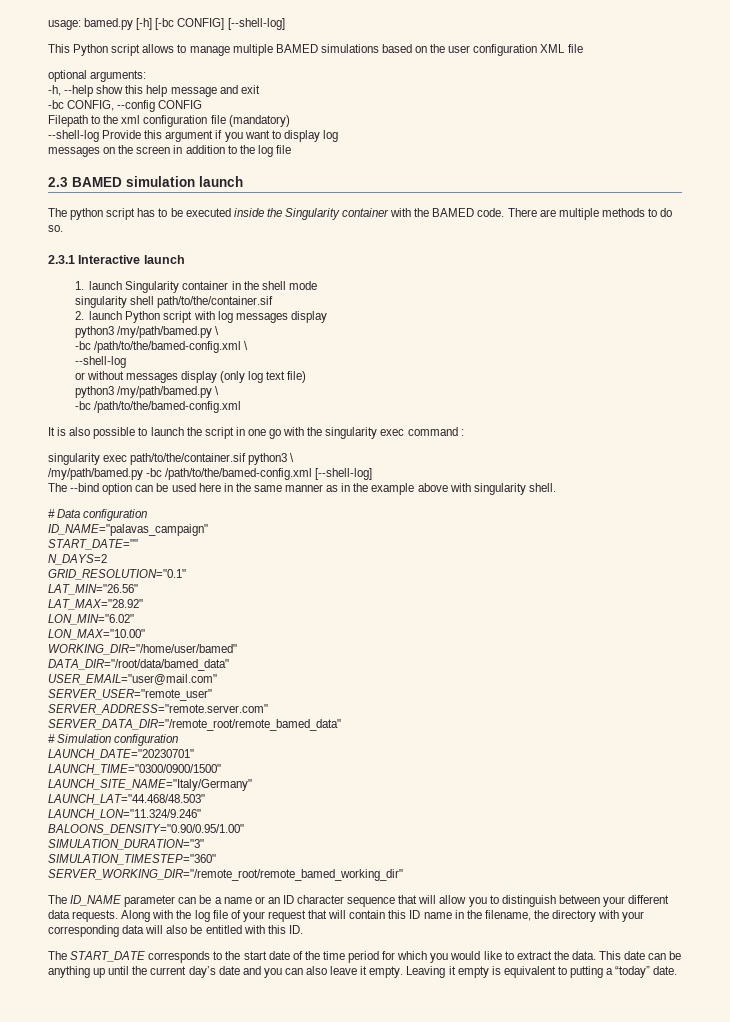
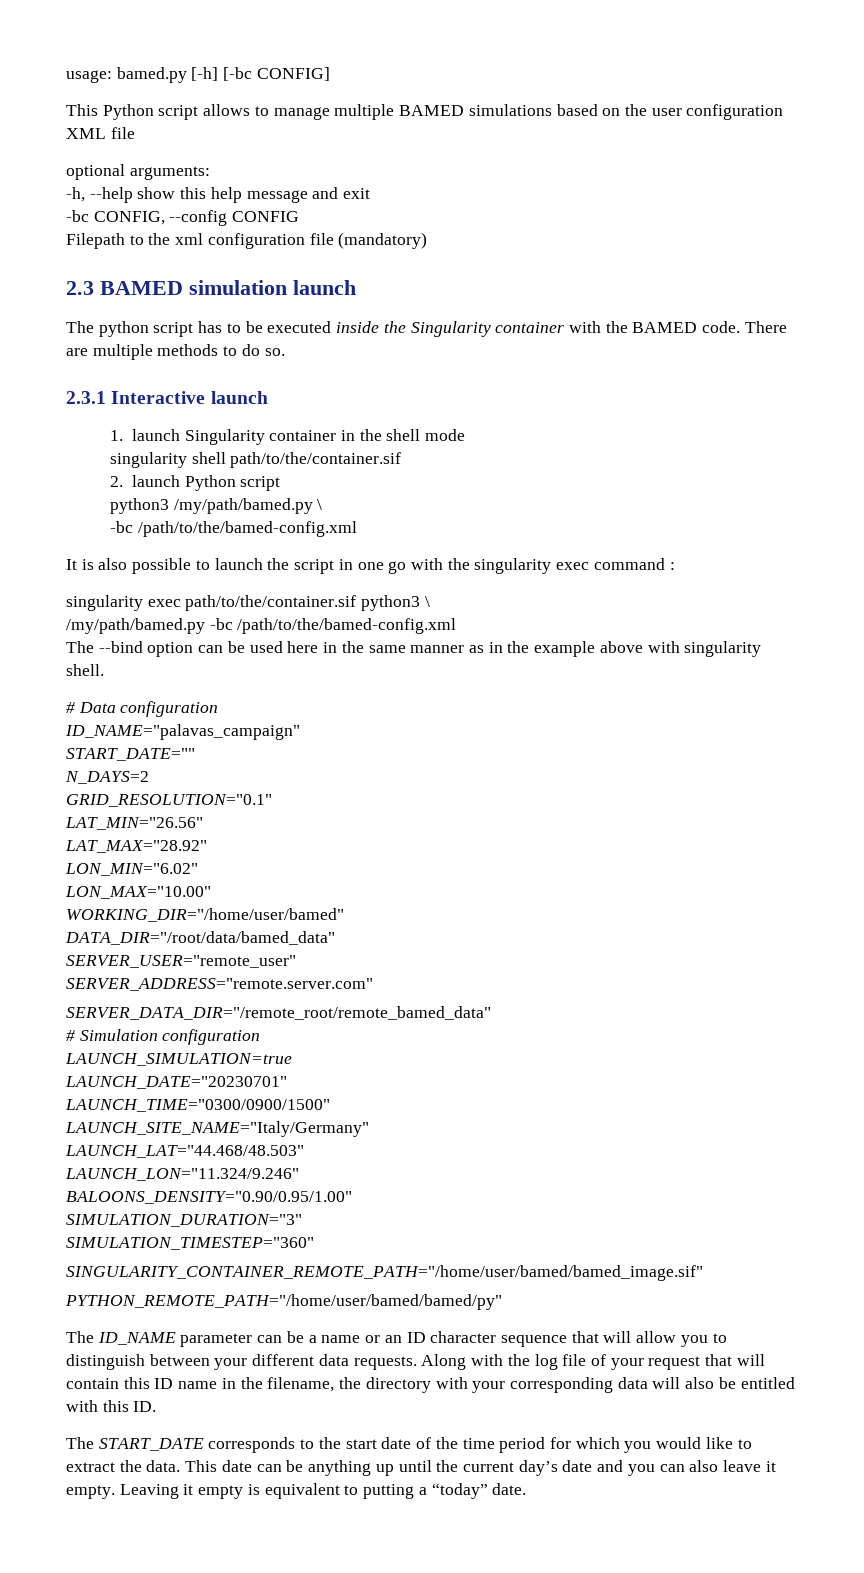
- usage: bamed.py [-h] [-bc CONFIG] [--shell-log]
+ usage: bamed.py [-h] [-bc CONFIG]
- --shell-log Provide this argument if you want to display log
- messages on the screen in addition to the log file
- 2. launch Python script with log messages display
- python3 /my/path/bamed.py \
- -bc /path/to/the/bamed-config.xml \
- --shell-log
- or without messages display (only log text file)
+ 2. launch Python script
- /my/path/bamed.py -bc /path/to/the/bamed-config.xml [--shell-log]
+ /my/path/bamed.py -bc /path/to/the/bamed-config.xml
- USER_EMAIL="user@mail.com"
+ LAUNCH_SIMULATION=true
- SERVER_WORKING_DIR="/remote_root/remote_bamed_working_dir"
+ SINGULARITY_CONTAINER_REMOTE_PATH="/home/user/bamed/bamed_image.sif"
+ PYTHON_REMOTE_PATH="/home/user/bamed/bamed/py"

